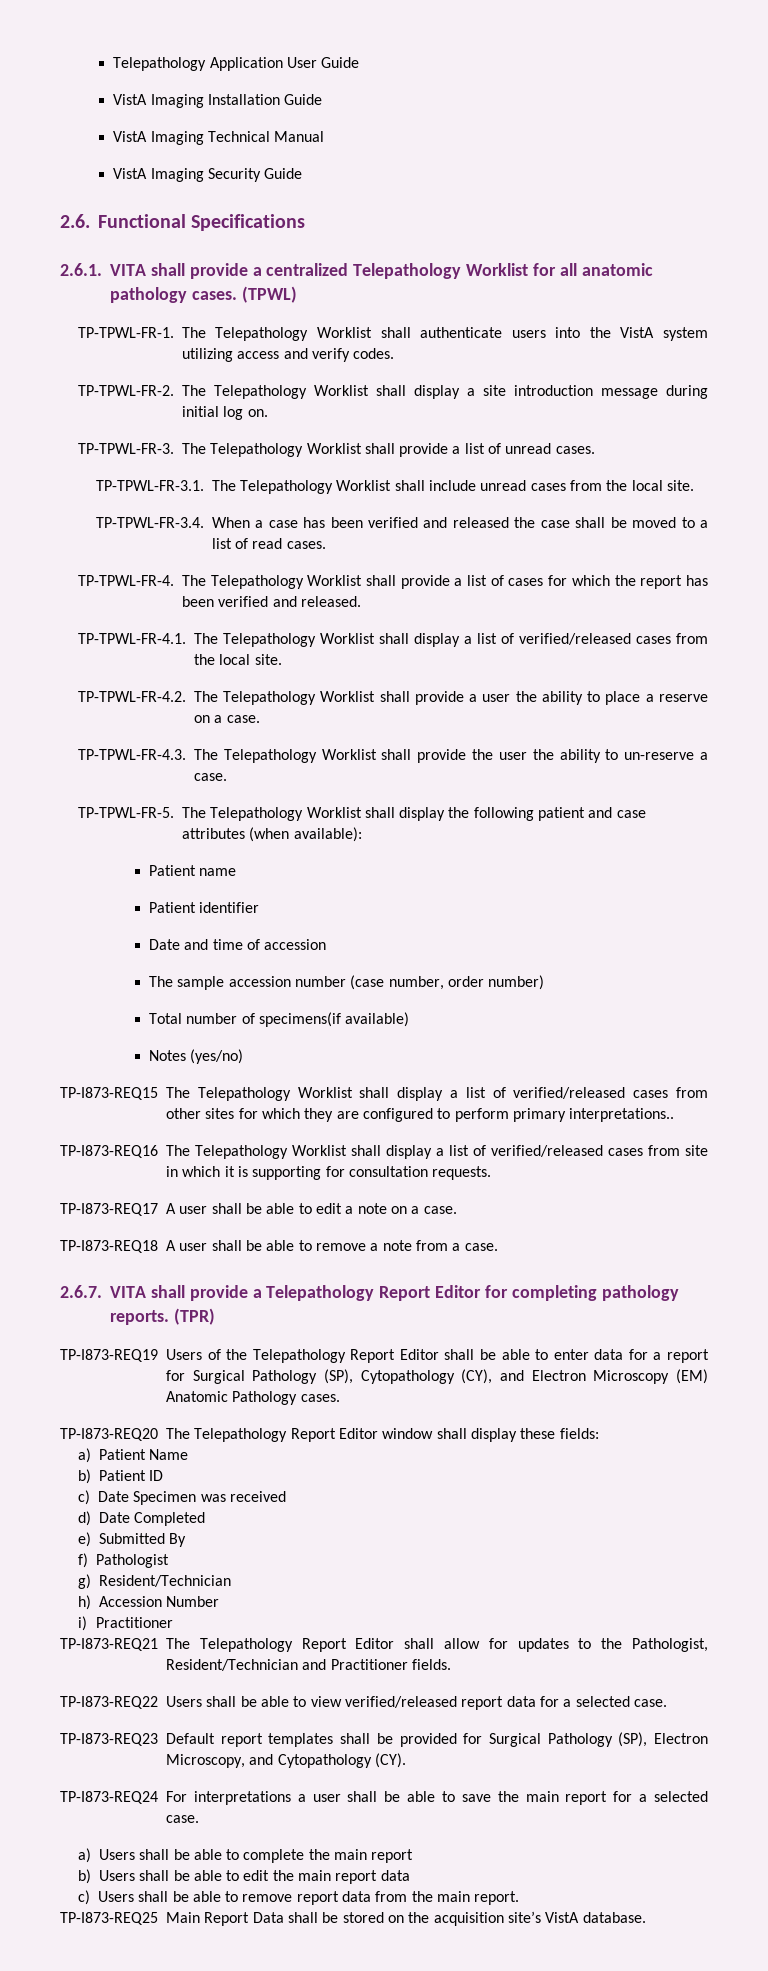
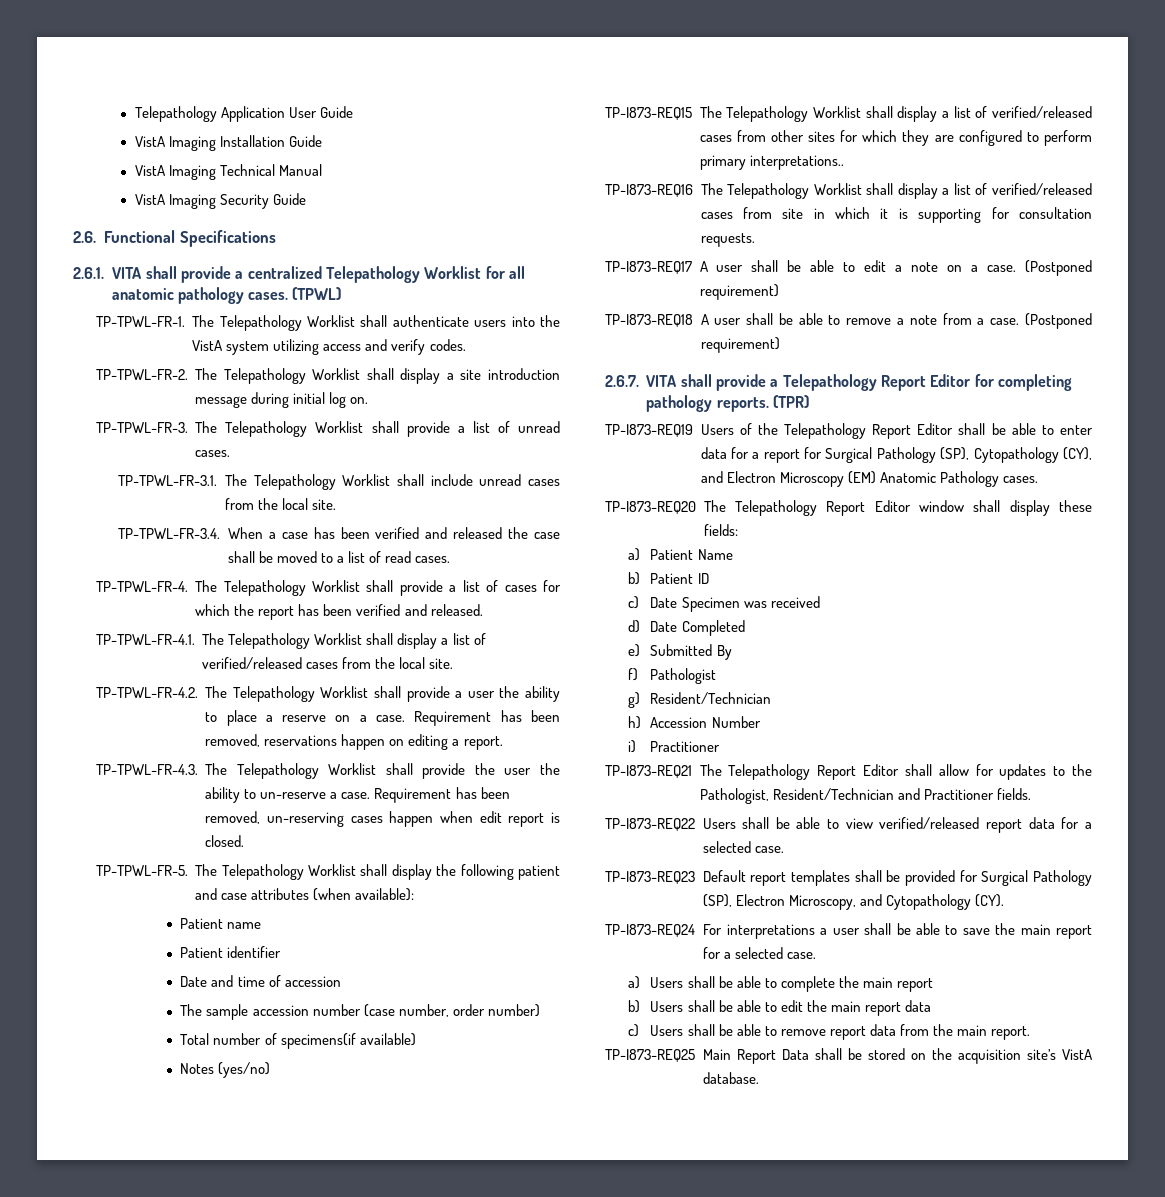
+ Requirement has been removed, reservations happen on editing a report.
+ Requirement has been removed, un-reserving cases happen when edit report is closed.
- TP-I873-REQ17 A user shall be able to edit a note on a case.
+ TP-I873-REQ17 A user shall be able to edit a note on a case. (Postponed requirement)
- TP-I873-REQ18 A user shall be able to remove a note from a case.
+ TP-I873-REQ18 A user shall be able to remove a note from a case. (Postponed requirement)

